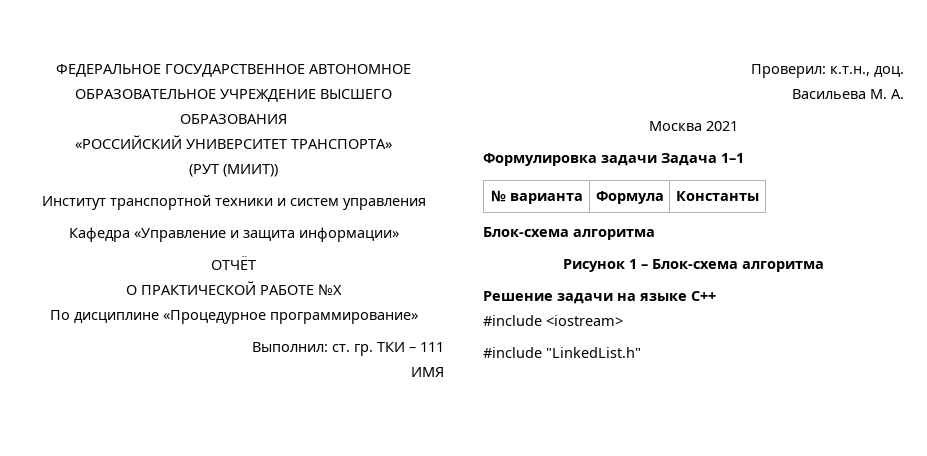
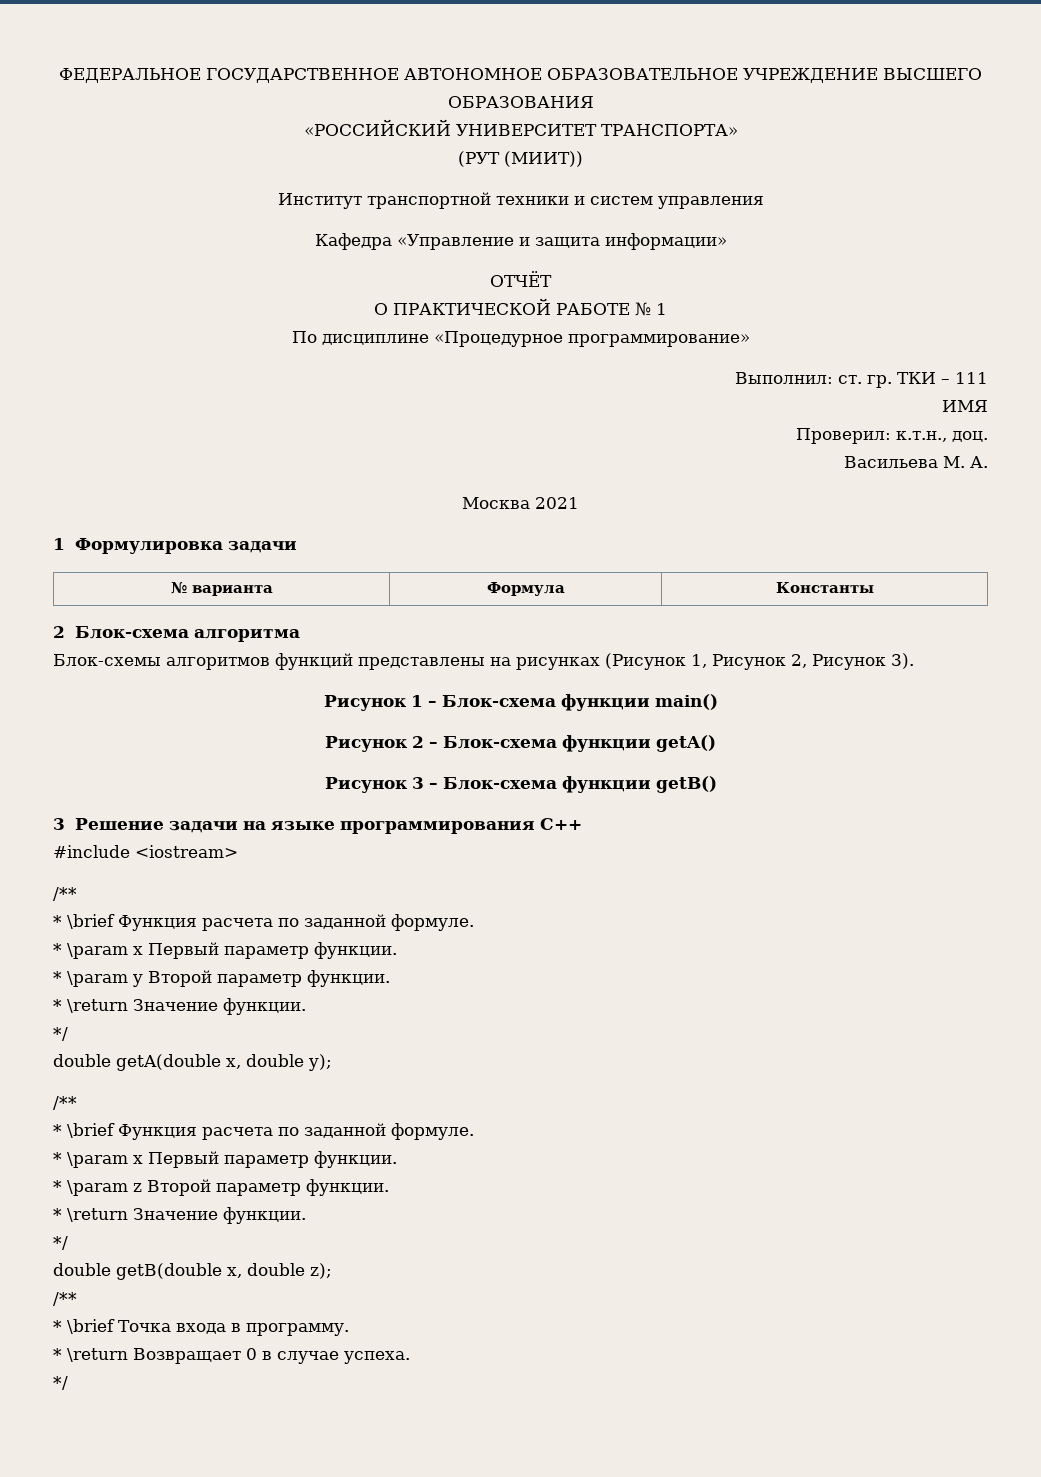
- О ПРАКТИЧЕСКОЙ РАБОТЕ №Х
+ О ПРАКТИЧЕСКОЙ РАБОТЕ № 1
- Формулировка задачи Задача 1–1
+ 1 Формулировка задачи
  № варианта | Формула | Константы
- Блок-схема алгоритма
- Рисунок 1 – Блок-схема алгоритма
- Решение задачи на языке C++
+ 2 Блок-схема алгоритма
+ Блок-схемы алгоритмов функций представлены на рисунках (Рисунок 1, Рисунок 2, Рисунок 3).
+ Рисунок 1 – Блок-схема функции main()
+ Рисунок 2 – Блок-схема функции getA()
+ Рисунок 3 – Блок-схема функции getB()
+ 3 Решение задачи на языке программирования C++
  #include <iostream>
- #include "LinkedList.h"
+ /**
+ * \brief Функция расчета по заданной формуле.
+ * \param x Первый параметр функции.
+ * \param y Второй параметр функции.
+ * \return Значение функции.
+ */
+ double getA(double x, double y);
+ /**
+ * \brief Функция расчета по заданной формуле.
+ * \param x Первый параметр функции.
+ * \param z Второй параметр функции.
+ * \return Значение функции.
+ */
+ double getB(double x, double z);
+ /**
+ * \brief Точка входа в программу.
+ * \return Возвращает 0 в случае успеха.
+ */

